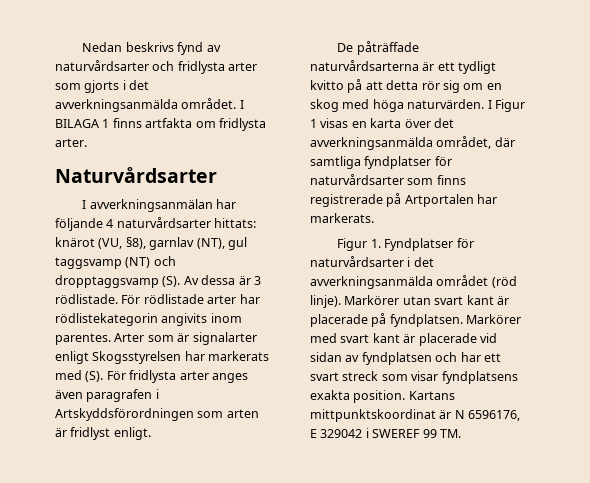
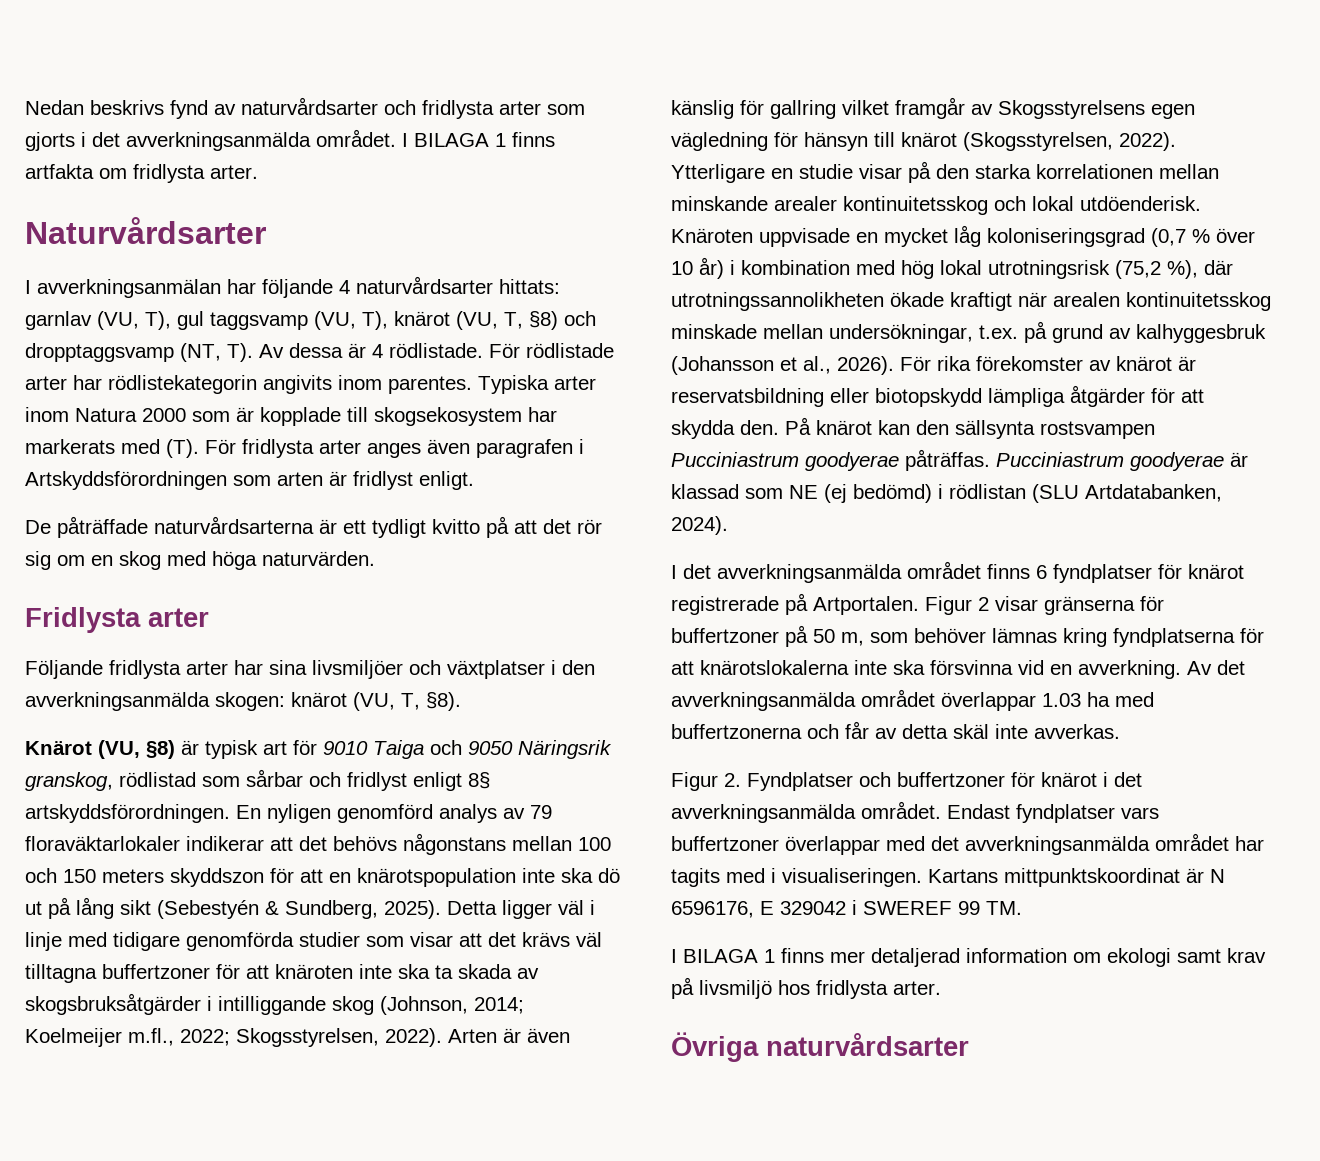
- I avverkningsanmälan har följande 4 naturvårdsarter hittats: knärot (VU, §8), garnlav (NT), gul taggsvamp (NT) och dropptaggsvamp (S). Av dessa är 3 rödlistade.
+ I avverkningsanmälan har följande 4 naturvårdsarter hittats: garnlav (VU, T), gul taggsvamp (VU, T), knärot (VU, T, §8) och dropptaggsvamp (NT, T). Av dessa är 4 rödlistade.
- Arter som är signalarter enligt Skogsstyrelsen har markerats med (S). För fridlysta arter anges även paragrafen i Artskyddsförordningen som arten är fridlyst enligt.
+ Typiska arter inom Natura 2000 som är kopplade till skogsekosystem har markerats med (T). För fridlysta arter anges även paragrafen i Artskyddsförordningen som arten är fridlyst enligt.
- De påträffade naturvårdsarterna är ett tydligt kvitto på att detta rör sig om en skog med höga naturvärden. I Figur 1 visas en karta över det avverkningsanmälda området, där samtliga fyndplatser för naturvårdsarter som finns registrerade på Artportalen har markerats.
- Figur 1. Fyndplatser för naturvårdsarter i det avverkningsanmälda området (röd linje). Markörer utan svart kant är placerade på fyndplatsen. Markörer med svart kant är placerade vid sidan av fyndplatsen och har ett svart streck som visar fyndplatsens exakta position.
+ De påträffade naturvårdsarterna är ett tydligt kvitto på att det rör sig om en skog med höga naturvärden.
+ Fridlysta arter
+ Följande fridlysta arter har sina livsmiljöer och växtplatser i den avverkningsanmälda skogen: knärot (VU, T, §8).
+ Knärot (VU, §8) är typisk art för 9010 Taiga och 9050 Näringsrik granskog, rödlistad som sårbar och fridlyst enligt 8§ artskyddsförordningen. En nyligen genomförd analys av 79 floraväktarlokaler indikerar att det behövs någonstans mellan 100 och 150 meters skyddszon för att en knärotspopulation inte ska dö ut på lång sikt (Sebestyén & Sundberg, 2025). Detta ligger väl i linje med tidigare genomförda studier som visar att det krävs väl tilltagna buffertzoner för att knäroten inte ska ta skada av skogsbruksåtgärder i intilliggande skog (Johnson, 2014; Koelmeijer m.fl., 2022; Skogsstyrelsen, 2022). Arten är även känslig för gallring vilket framgår av Skogsstyrelsens egen vägledning för hänsyn till knärot (Skogsstyrelsen, 2022). Ytterligare en studie visar på den starka korrelationen mellan minskande arealer kontinuitetsskog och lokal utdöenderisk. Knäroten uppvisade en mycket låg koloniseringsgrad (0,7 % över 10 år) i kombination med hög lokal utrotningsrisk (75,2 %), där utrotningssannolikheten ökade kraftigt när arealen kontinuitetsskog minskade mellan undersökningar, t.ex. på grund av kalhyggesbruk (Johansson et al., 2026). För rika förekomster av knärot är reservatsbildning eller biotopskydd lämpliga åtgärder för att skydda den. På knärot kan den sällsynta rostsvampen Pucciniastrum goodyerae påträffas. Pucciniastrum goodyerae är klassad som NE (ej bedömd) i rödlistan (SLU Artdatabanken, 2024).
+ I det avverkningsanmälda området finns 6 fyndplatser för knärot registrerade på Artportalen. Figur 2 visar gränserna för buffertzoner på 50 m, som behöver lämnas kring fyndplatserna för att knärotslokalerna inte ska försvinna vid en avverkning. Av det avverkningsanmälda området överlappar 1.03 ha med buffertzonerna och får av detta skäl inte avverkas.
+ Figur 2. Fyndplatser och buffertzoner för knärot i det avverkningsanmälda området. Endast fyndplatser vars buffertzoner överlappar med det avverkningsanmälda området har tagits med i visualiseringen.
+ I BILAGA 1 finns mer detaljerad information om ekologi samt krav på livsmiljö hos fridlysta arter.
+ Övriga naturvårdsarter

